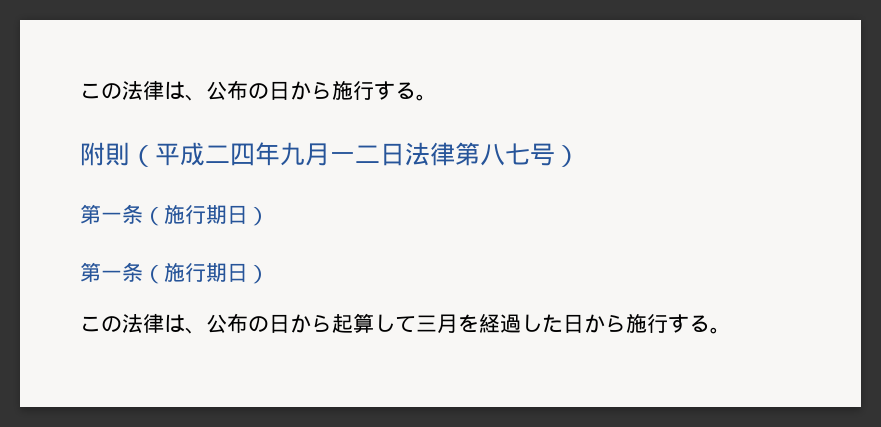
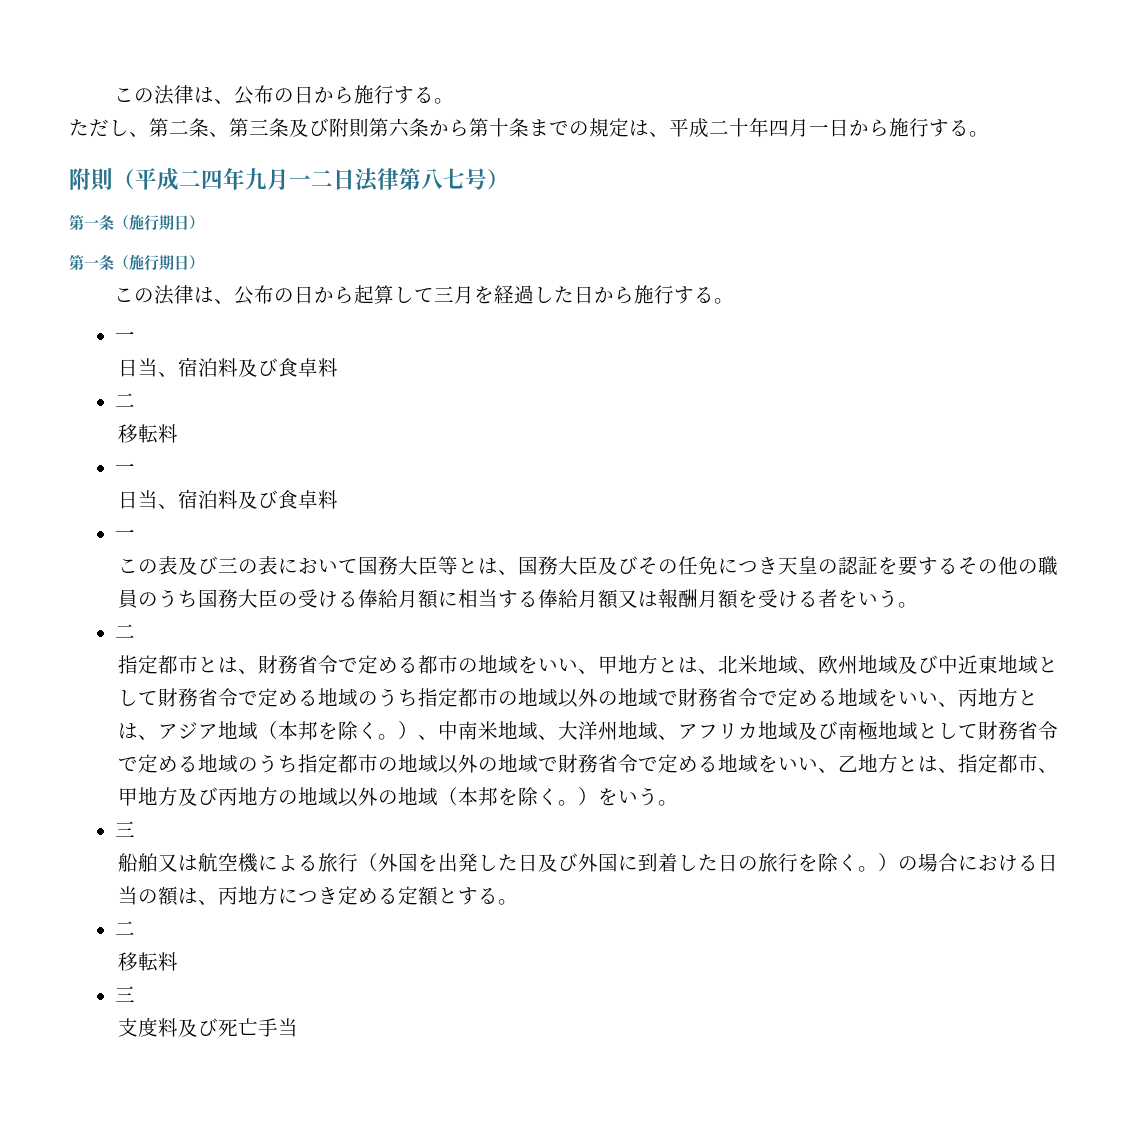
+ ただし、第二条、第三条及び附則第六条から第十条までの規定は、平成二十年四月一日から施行する。
  この法律は、公布の日から起算して三月を経過した日から施行する。
+ 一
+ 日当、宿泊料及び食卓料
+ 二
+ 移転料
+ 一
+ 日当、宿泊料及び食卓料
+ 一
+ この表及び三の表において国務大臣等とは、国務大臣及びその任免につき天皇の認証を要するその他の職員のうち国務大臣の受ける俸給月額に相当する俸給月額又は報酬月額を受ける者をいう。
+ 二
+ 指定都市とは、財務省令で定める都市の地域をいい、甲地方とは、北米地域、欧州地域及び中近東地域として財務省令で定める地域のうち指定都市の地域以外の地域で財務省令で定める地域をいい、丙地方とは、アジア地域（本邦を除く。）、中南米地域、大洋州地域、アフリカ地域及び南極地域として財務省令で定める地域のうち指定都市の地域以外の地域で財務省令で定める地域をいい、乙地方とは、指定都市、甲地方及び丙地方の地域以外の地域（本邦を除く。）をいう。
+ 三
+ 船舶又は航空機による旅行（外国を出発した日及び外国に到着した日の旅行を除く。）の場合における日当の額は、丙地方につき定める定額とする。
+ 二
+ 移転料
+ 三
+ 支度料及び死亡手当

